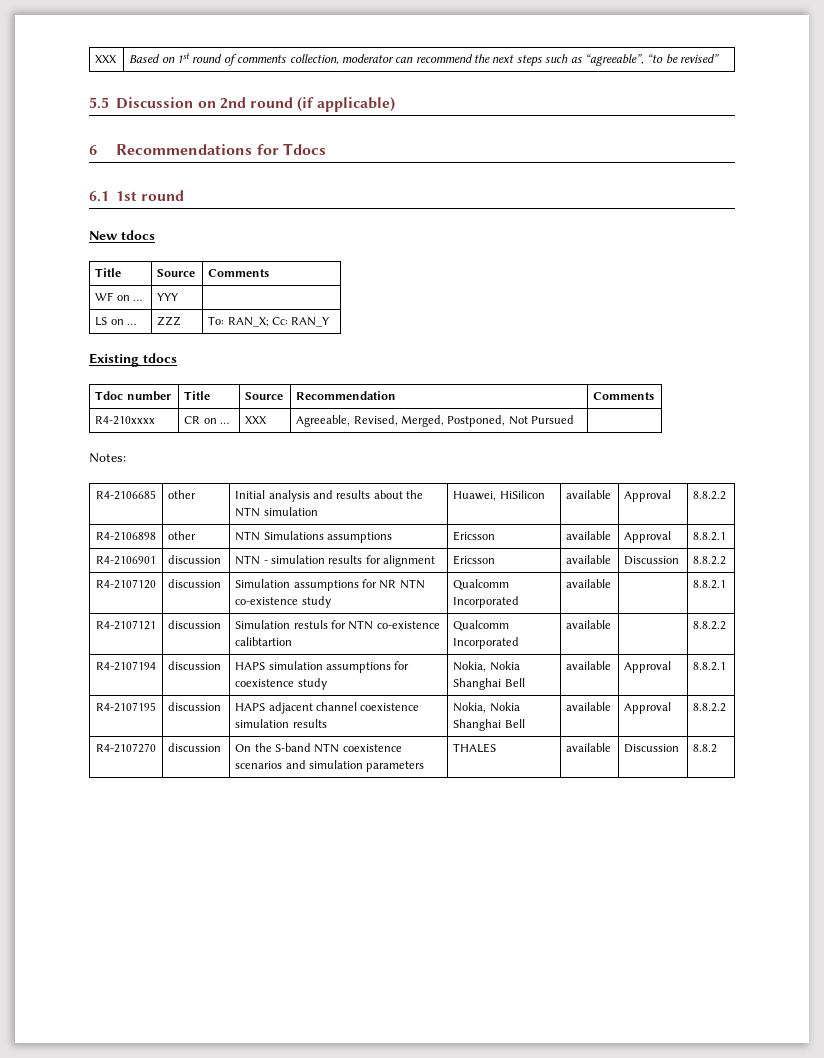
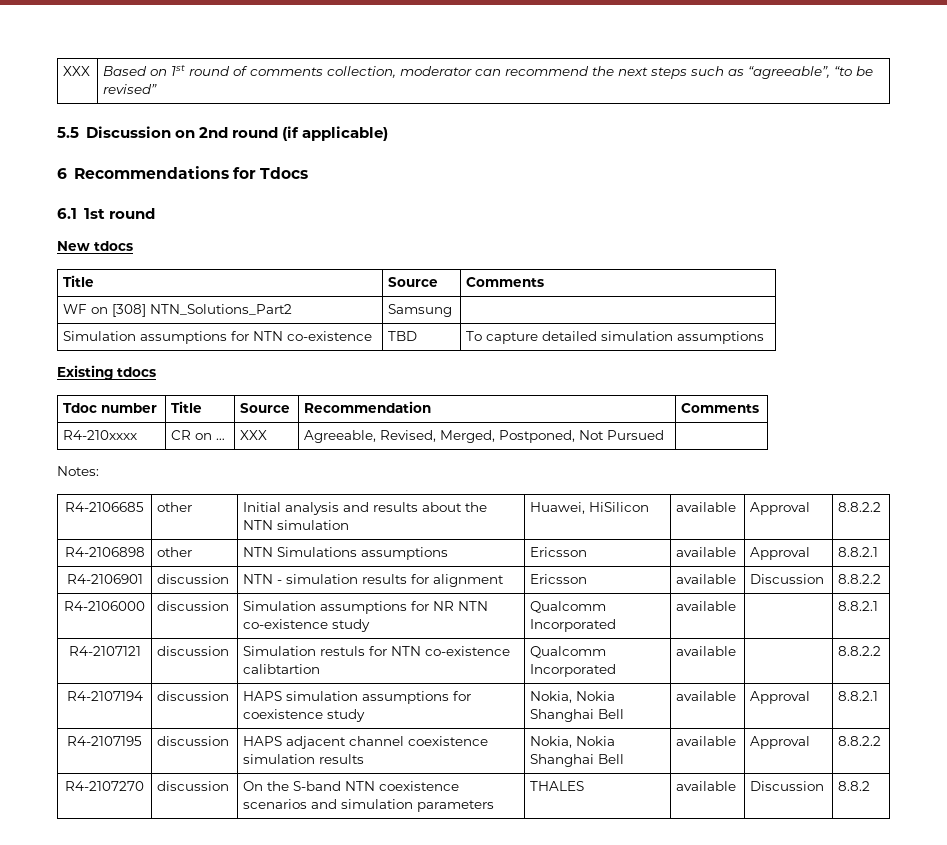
- WF on … | YYY |
- LS on … | ZZZ | To: RAN_X; Cc: RAN_Y
+ WF on [308] NTN_Solutions_Part2 | Samsung |
+ Simulation assumptions for NTN co-existence | TBD | To capture detailed simulation assumptions
- R4-2107120 | discussion | Simulation assumptions for NR NTN co-existence study | Qualcomm Incorporated | available | | 8.8.2.1
+ R4-2106000 | discussion | Simulation assumptions for NR NTN co-existence study | Qualcomm Incorporated | available | | 8.8.2.1

